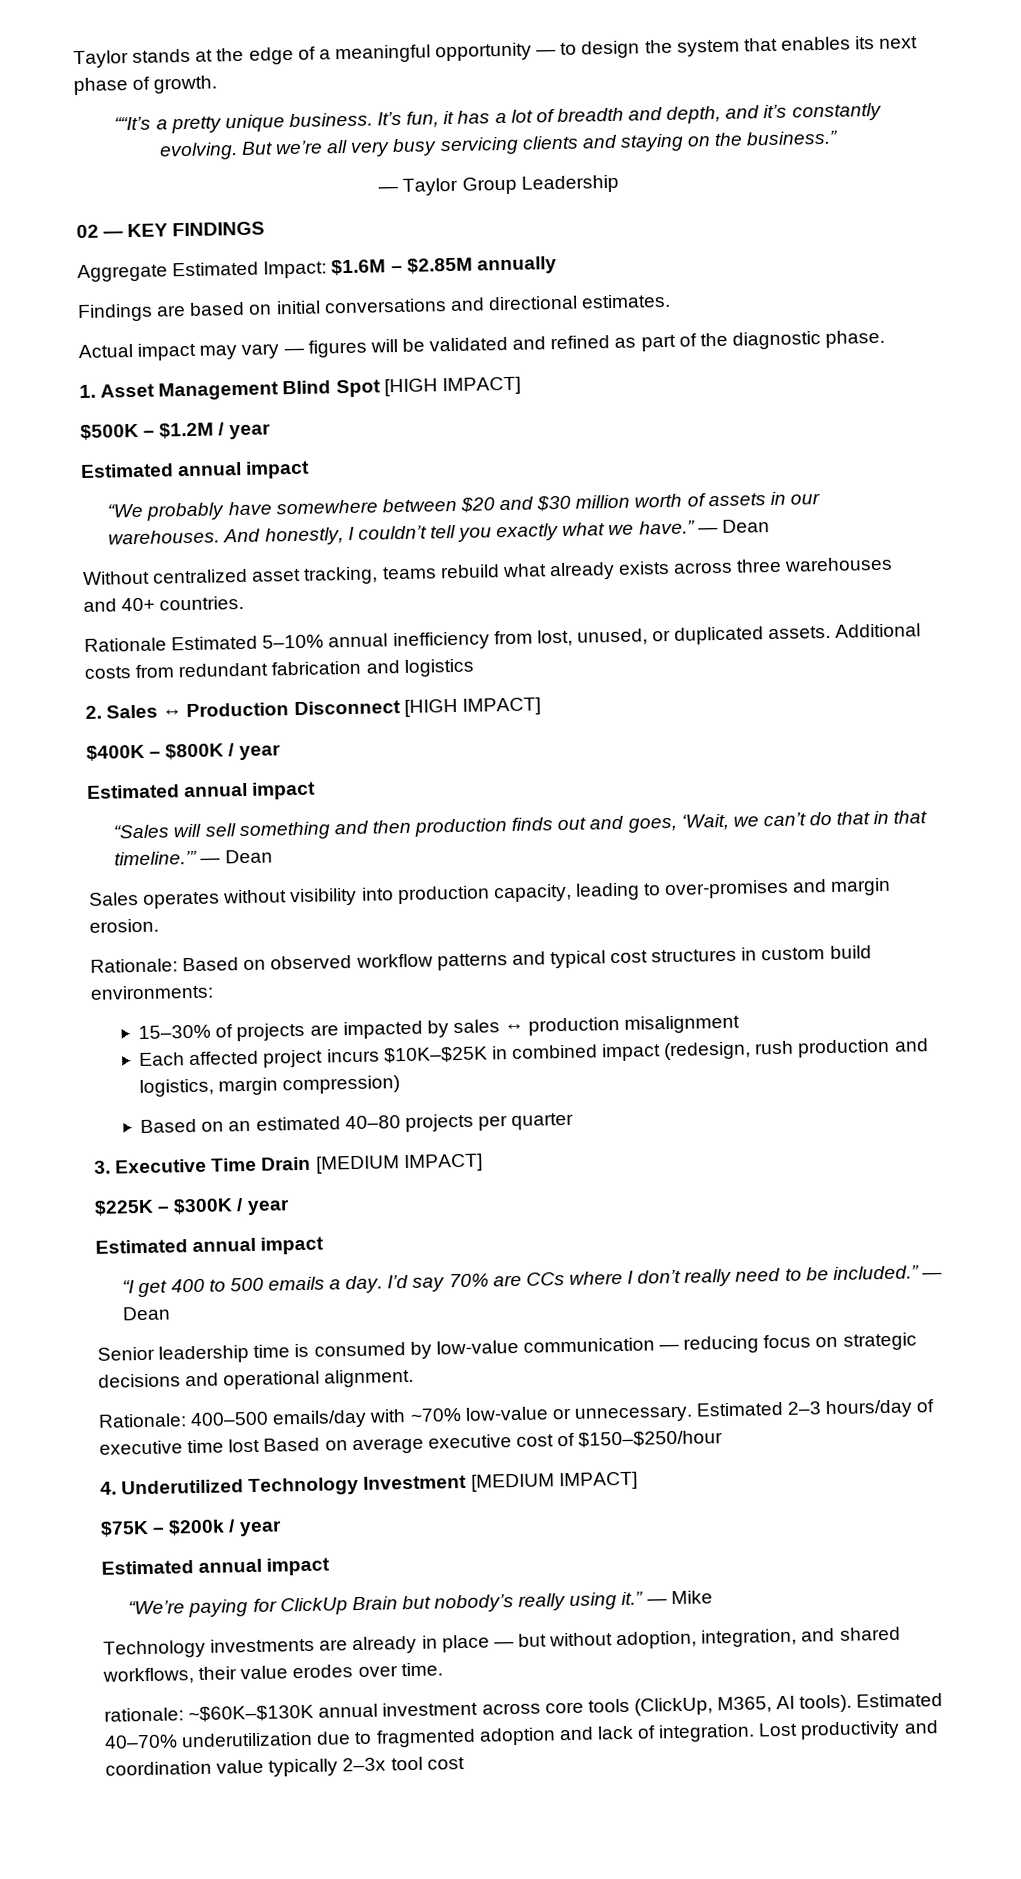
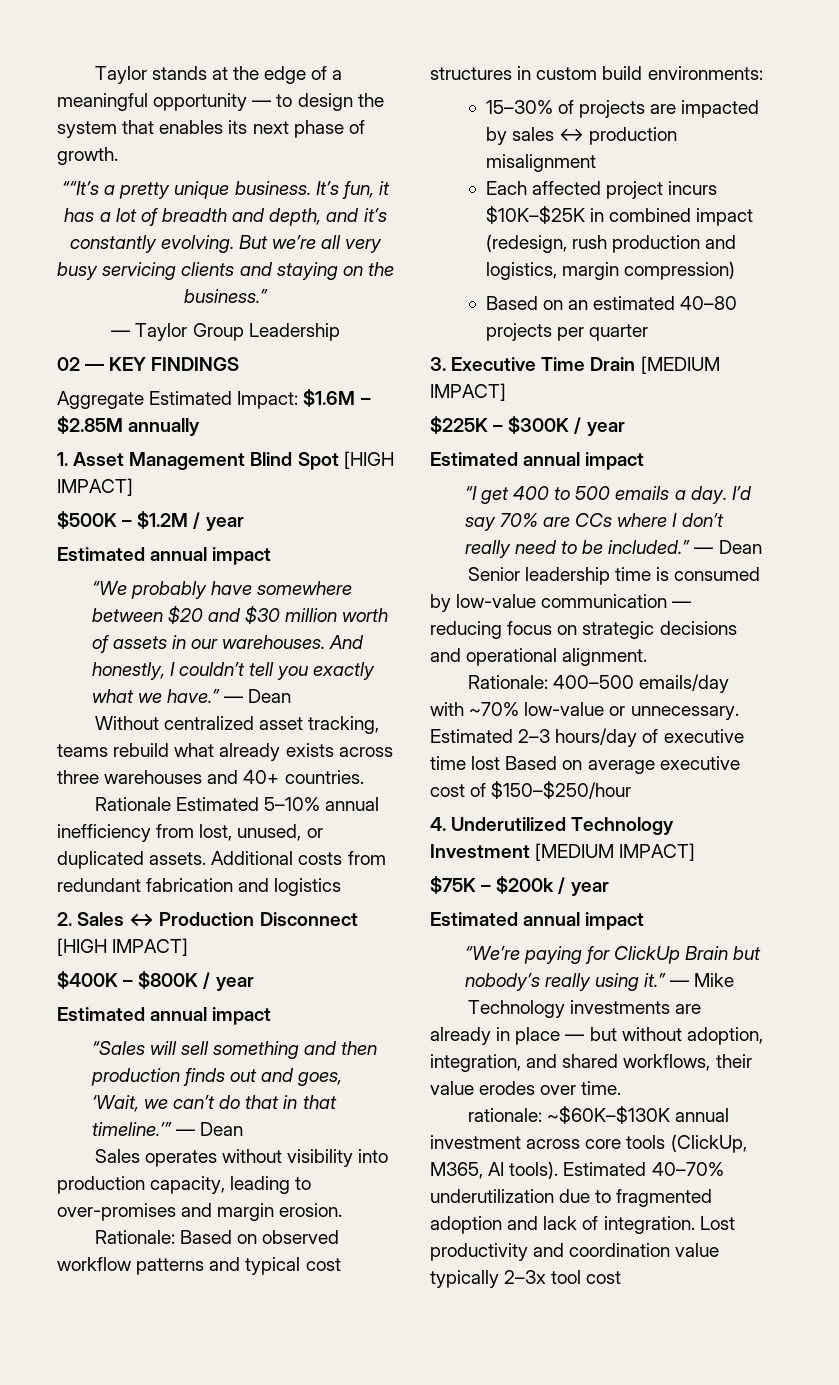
- Findings are based on initial conversations and directional estimates.
- Actual impact may vary — figures will be validated and refined as part of the diagnostic phase.

